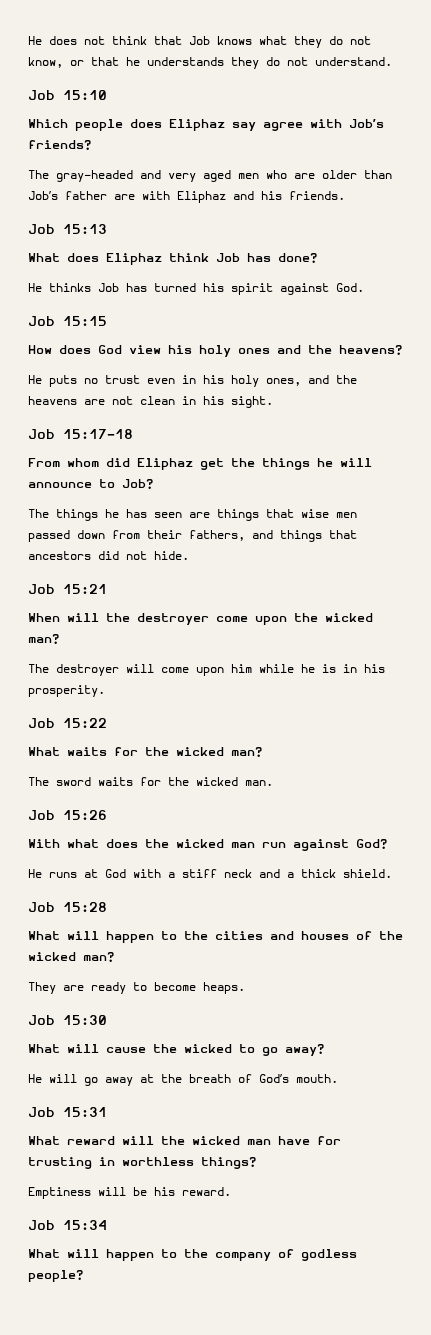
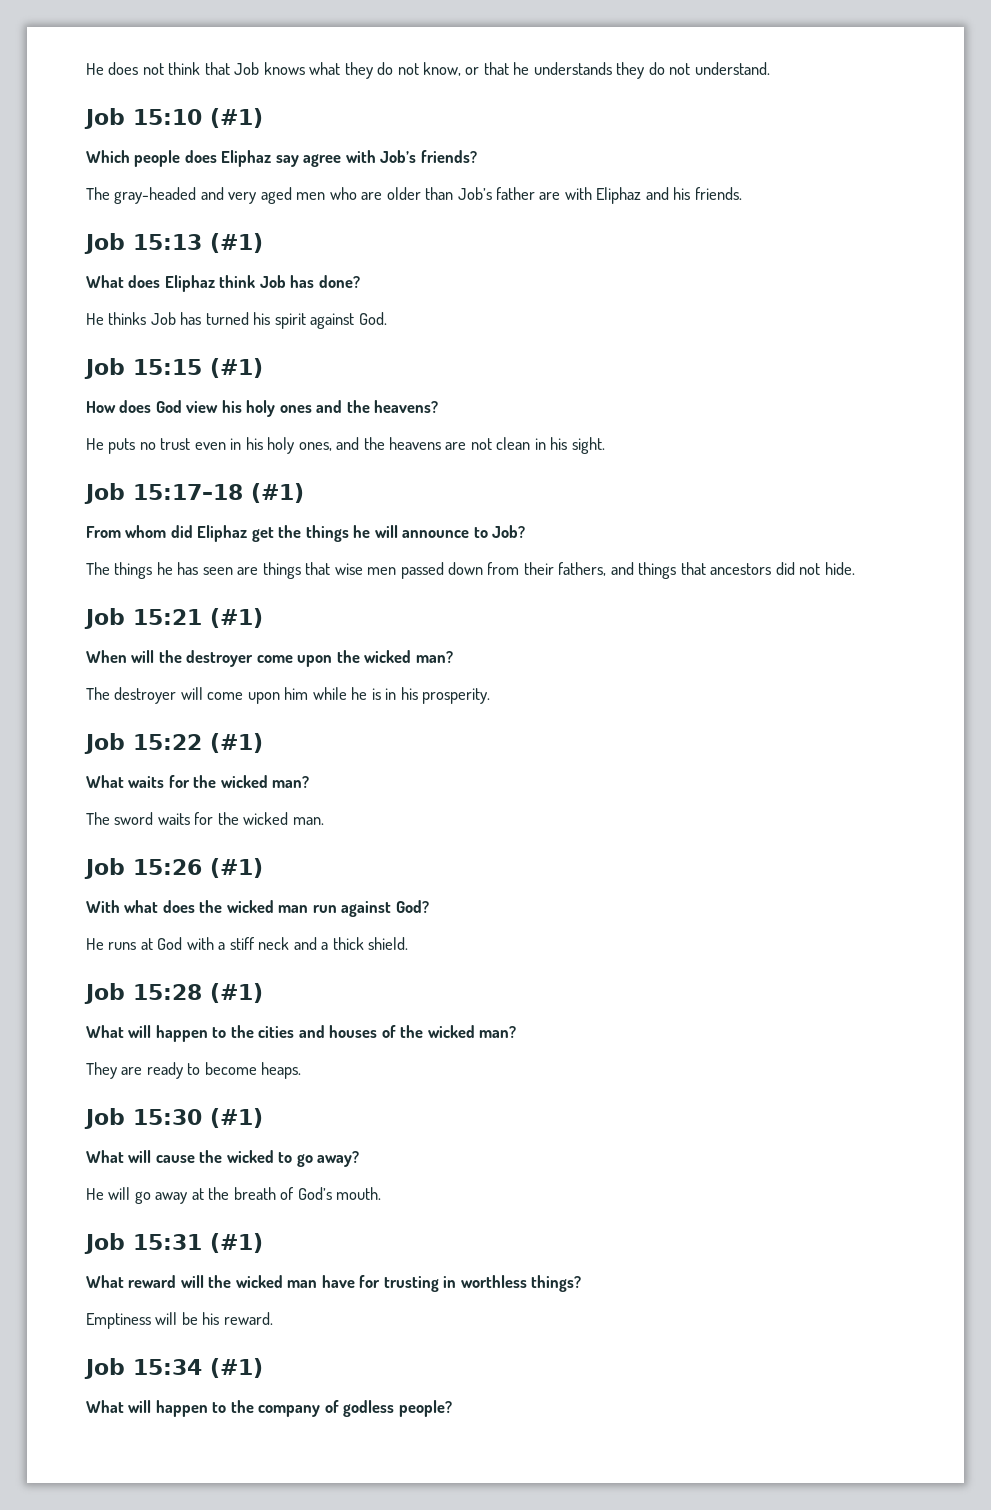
- Job 15:10
+ Job 15:10 (#1)
- Job 15:13
+ Job 15:13 (#1)
- Job 15:15
+ Job 15:15 (#1)
- Job 15:17–18
+ Job 15:17–18 (#1)
- Job 15:21
+ Job 15:21 (#1)
- Job 15:22
+ Job 15:22 (#1)
- Job 15:26
+ Job 15:26 (#1)
- Job 15:28
+ Job 15:28 (#1)
- Job 15:30
+ Job 15:30 (#1)
- Job 15:31
+ Job 15:31 (#1)
- Job 15:34
+ Job 15:34 (#1)

